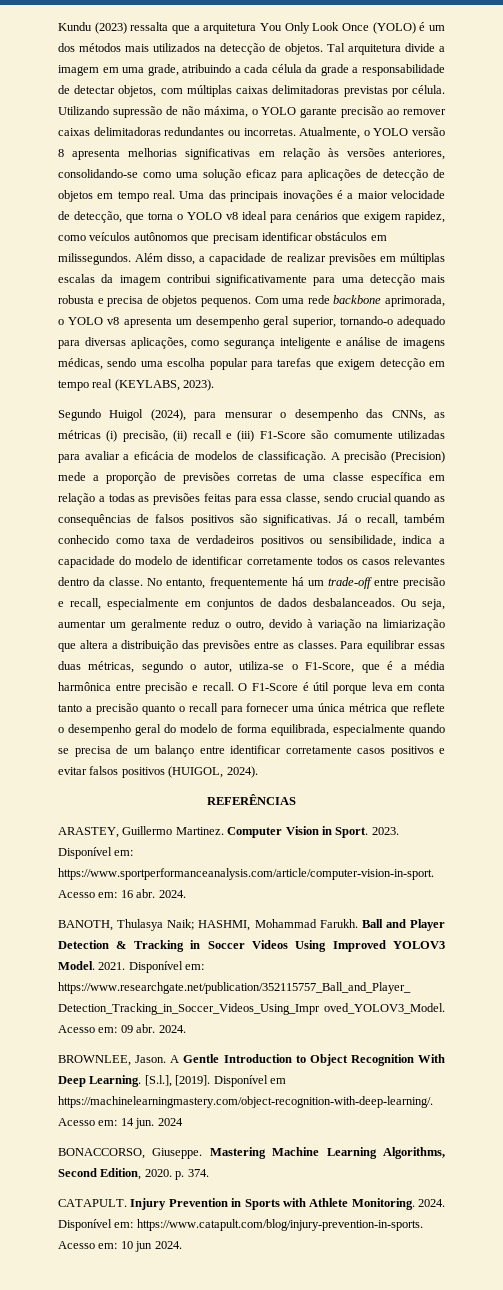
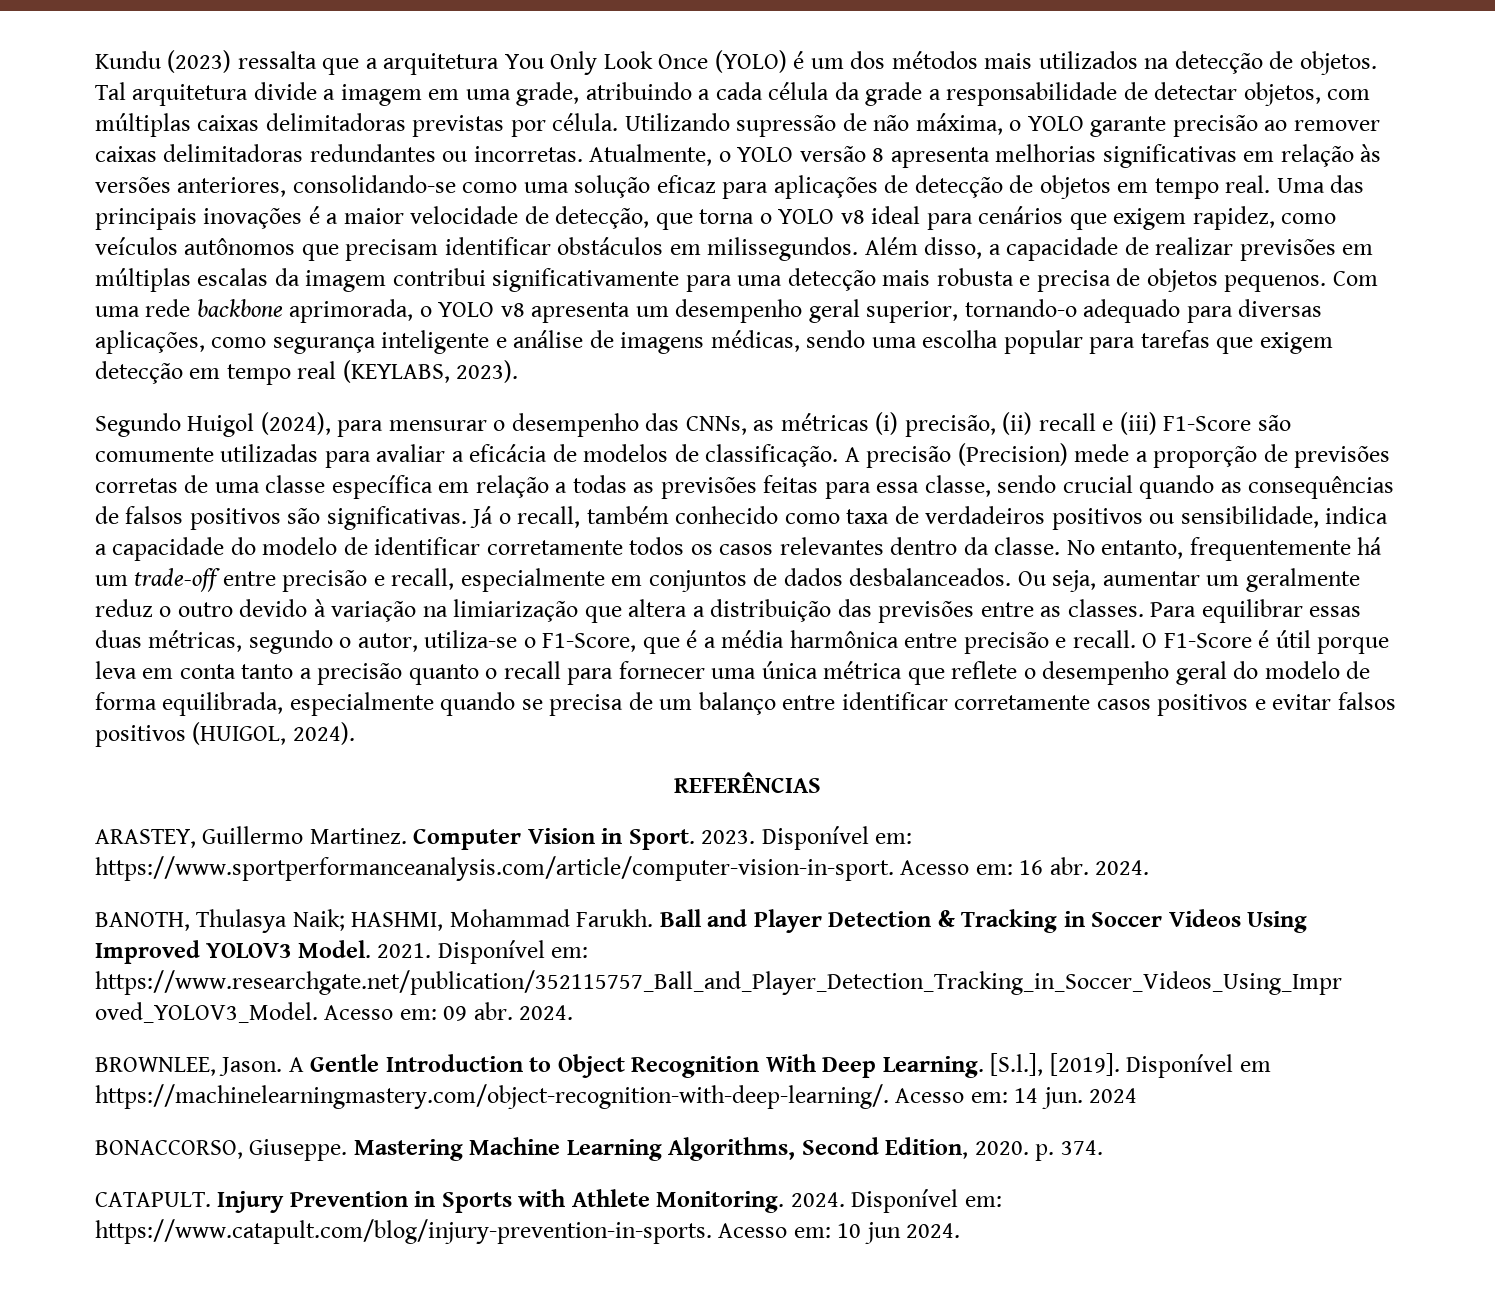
- Ou seja, aumentar um geralmente reduz o outro, devido à variação na limiarização que altera a distribuição das previsões entre as classes.
+ Ou seja, aumentar um geralmente reduz o outro devido à variação na limiarização que altera a distribuição das previsões entre as classes.

